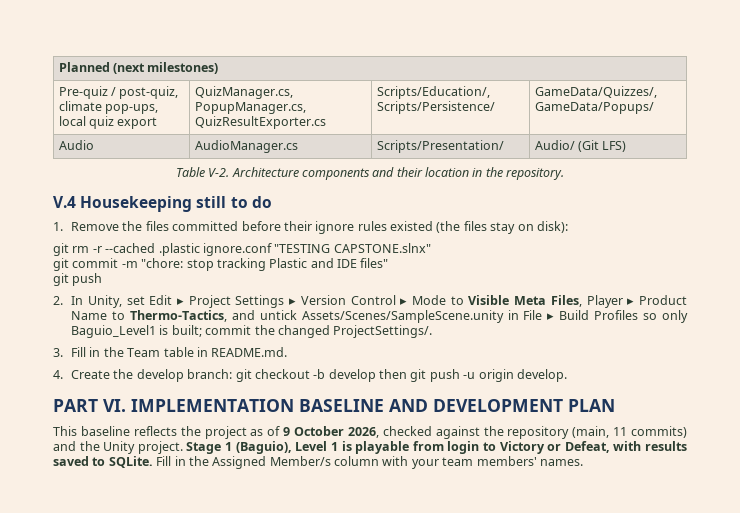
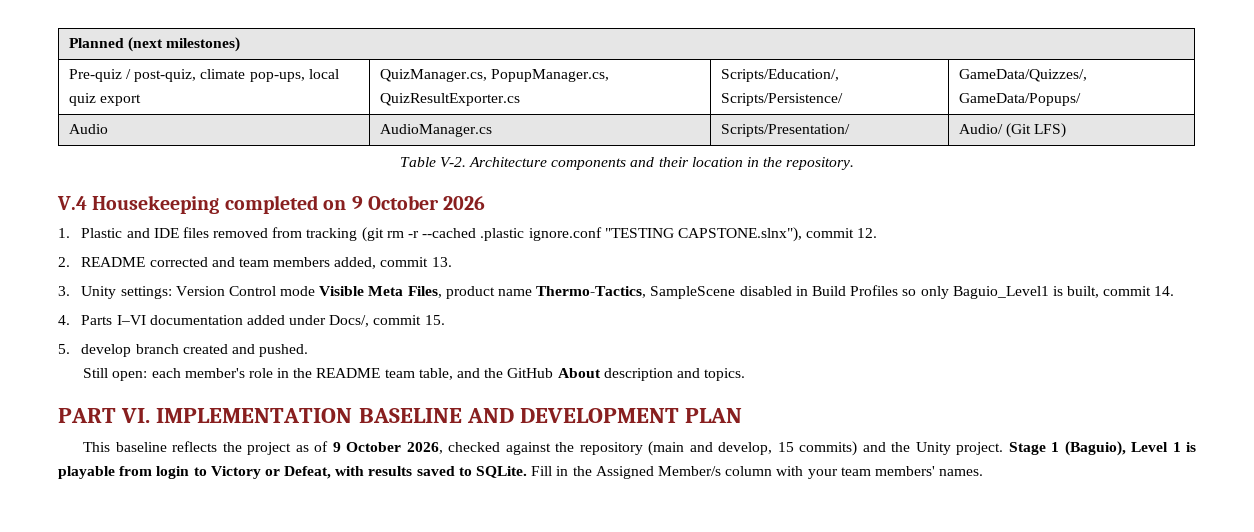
- V.4 Housekeeping still to do
- 1. Remove the files committed before their ignore rules existed (the files stay on disk):
- git rm -r --cached .plastic ignore.conf "TESTING CAPSTONE.slnx"
- git commit -m "chore: stop tracking Plastic and IDE files"
- git push
- 2. In Unity, set Edit ▸ Project Settings ▸ Version Control ▸ Mode to Visible Meta Files, Player ▸ Product Name to Thermo-Tactics, and untick Assets/Scenes/SampleScene.unity in File ▸ Build Profiles so only Baguio_Level1 is built; commit the changed ProjectSettings/.
- 3. Fill in the Team table in README.md.
- 4. Create the develop branch: git checkout -b develop then git push -u origin develop.
+ V.4 Housekeeping completed on 9 October 2026
+ 1. Plastic and IDE files removed from tracking (git rm -r --cached .plastic ignore.conf "TESTING CAPSTONE.slnx"), commit 12.
+ 2. README corrected and team members added, commit 13.
+ 3. Unity settings: Version Control mode Visible Meta Files, product name Thermo-Tactics, SampleScene disabled in Build Profiles so only Baguio_Level1 is built, commit 14.
+ 4. Parts I–VI documentation added under Docs/, commit 15.
+ 5. develop branch created and pushed.
+ Still open: each member's role in the README team table, and the GitHub About description and topics.
- This baseline reflects the project as of 9 October 2026, checked against the repository (main, 11 commits) and the Unity project.
+ This baseline reflects the project as of 9 October 2026, checked against the repository (main and develop, 15 commits) and the Unity project.

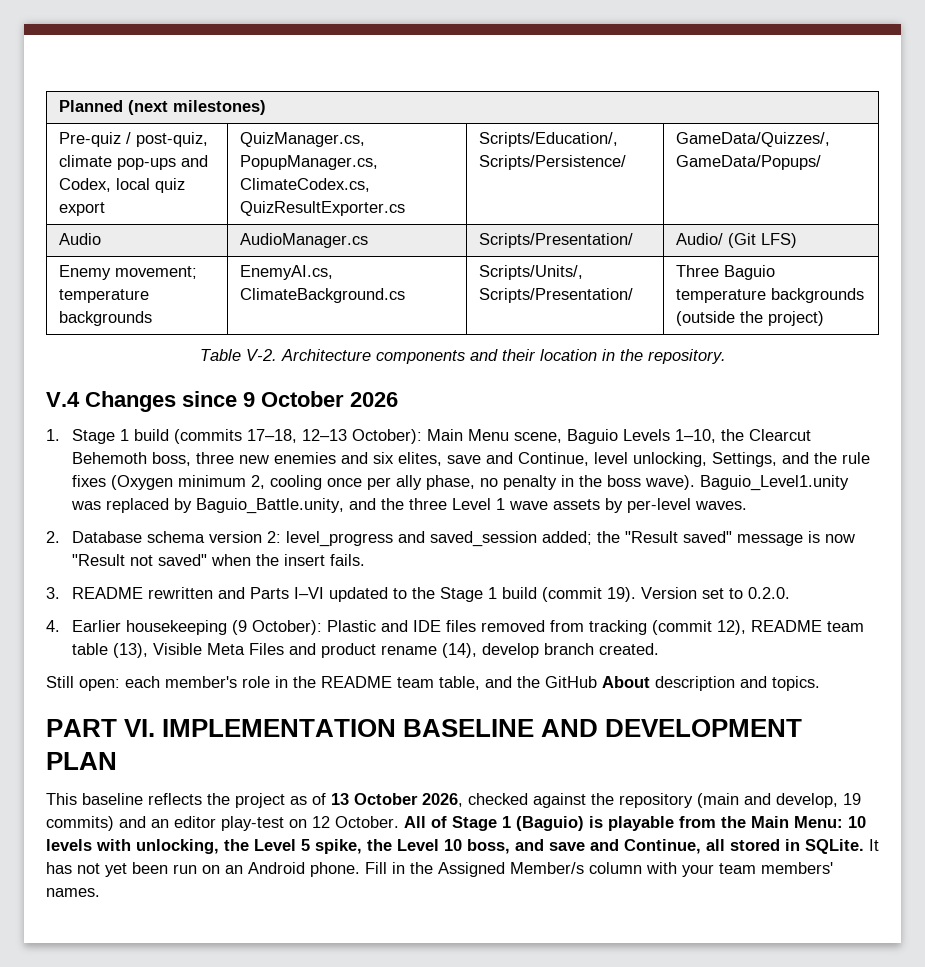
- Pre-quiz / post-quiz, climate pop-ups, local quiz export | QuizManager.cs, PopupManager.cs, QuizResultExporter.cs | Scripts/Education/, Scripts/Persistence/ | GameData/Quizzes/, GameData/Popups/
+ Pre-quiz / post-quiz, climate pop-ups and Codex, local quiz export | QuizManager.cs, PopupManager.cs, ClimateCodex.cs, QuizResultExporter.cs | Scripts/Education/, Scripts/Persistence/ | GameData/Quizzes/, GameData/Popups/
+ Enemy movement; temperature backgrounds | EnemyAI.cs, ClimateBackground.cs | Scripts/Units/, Scripts/Presentation/ | Three Baguio temperature backgrounds (outside the project)
- V.4 Housekeeping completed on 9 October 2026
+ V.4 Changes since 9 October 2026
- 1. Plastic and IDE files removed from tracking (git rm -r --cached .plastic ignore.conf "TESTING CAPSTONE.slnx"), commit 12.
- 2. README corrected and team members added, commit 13.
- 3. Unity settings: Version Control mode Visible Meta Files, product name Thermo-Tactics, SampleScene disabled in Build Profiles so only Baguio_Level1 is built, commit 14.
- 4. Parts I–VI documentation added under Docs/, commit 15.
- 5. develop branch created and pushed.
+ 1. Stage 1 build (commits 17–18, 12–13 October): Main Menu scene, Baguio Levels 1–10, the Clearcut Behemoth boss, three new enemies and six elites, save and Continue, level unlocking, Settings, and the rule fixes (Oxygen minimum 2, cooling once per ally phase, no penalty in the boss wave). Baguio_Level1.unity was replaced by Baguio_Battle.unity, and the three Level 1 wave assets by per-level waves.
+ 2. Database schema version 2: level_progress and saved_session added; the "Result saved" message is now "Result not saved" when the insert fails.
+ 3. README rewritten and Parts I–VI updated to the Stage 1 build (commit 19). Version set to 0.2.0.
+ 4. Earlier housekeeping (9 October): Plastic and IDE files removed from tracking (commit 12), README team table (13), Visible Meta Files and product rename (14), develop branch created.
- This baseline reflects the project as of 9 October 2026, checked against the repository (main and develop, 15 commits) and the Unity project. Stage 1 (Baguio), Level 1 is playable from login to Victory or Defeat, with results saved to SQLite.
+ This baseline reflects the project as of 13 October 2026, checked against the repository (main and develop, 19 commits) and an editor play-test on 12 October. All of Stage 1 (Baguio) is playable from the Main Menu: 10 levels with unlocking, the Level 5 spike, the Level 10 boss, and save and Continue, all stored in SQLite. It has not yet been run on an Android phone.

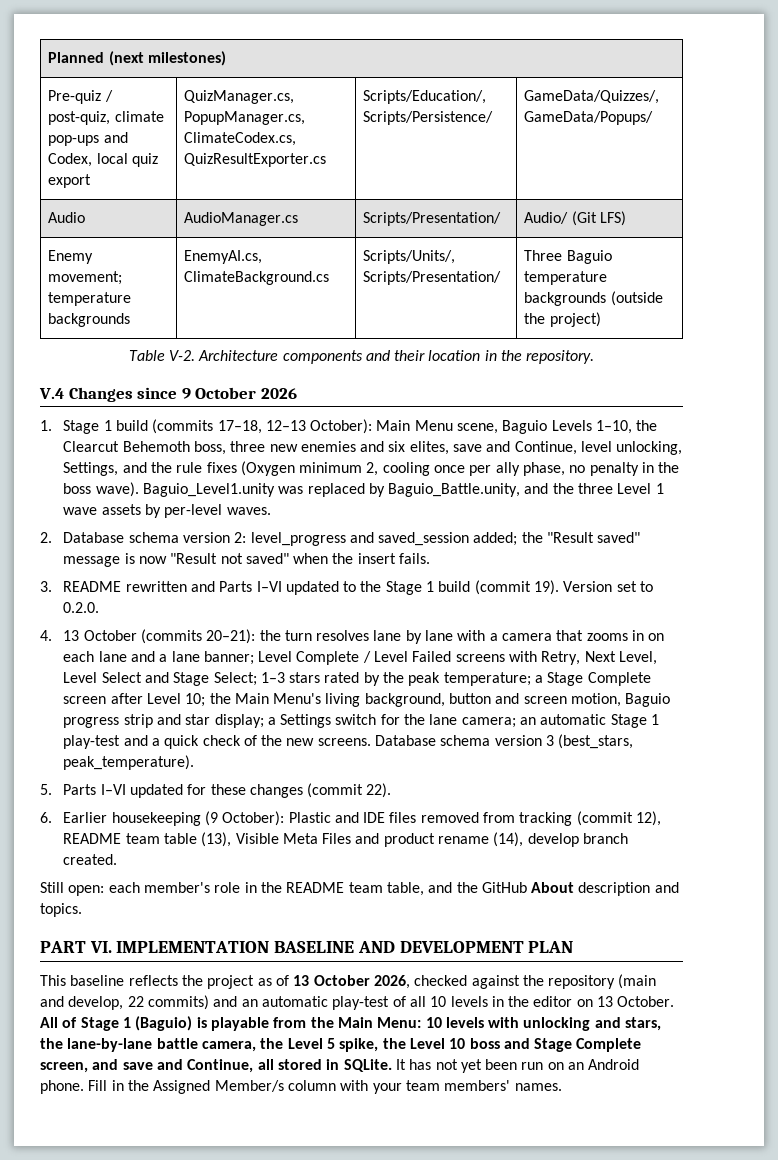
- 4. Earlier housekeeping (9 October): Plastic and IDE files removed from tracking (commit 12), README team table (13), Visible Meta Files and product rename (14), develop branch created.
+ 4. 13 October (commits 20–21): the turn resolves lane by lane with a camera that zooms in on each lane and a lane banner; Level Complete / Level Failed screens with Retry, Next Level, Level Select and Stage Select; 1–3 stars rated by the peak temperature; a Stage Complete screen after Level 10; the Main Menu's living background, button and screen motion, Baguio progress strip and star display; a Settings switch for the lane camera; an automatic Stage 1 play-test and a quick check of the new screens. Database schema version 3 (best_stars, peak_temperature).
+ 5. Parts I–VI updated for these changes (commit 22).
+ 6. Earlier housekeeping (9 October): Plastic and IDE files removed from tracking (commit 12), README team table (13), Visible Meta Files and product rename (14), develop branch created.
- This baseline reflects the project as of 13 October 2026, checked against the repository (main and develop, 19 commits) and an editor play-test on 12 October.
+ This baseline reflects the project as of 13 October 2026, checked against the repository (main and develop, 22 commits) and an automatic play-test of all 10 levels in the editor on 13 October.
- All of Stage 1 (Baguio) is playable from the Main Menu: 10 levels with unlocking, the Level 5 spike, the Level 10 boss, and save and Continue, all stored in SQLite.
+ All of Stage 1 (Baguio) is playable from the Main Menu: 10 levels with unlocking and stars, the lane-by-lane battle camera, the Level 5 spike, the Level 10 boss and Stage Complete screen, and save and Continue, all stored in SQLite.

